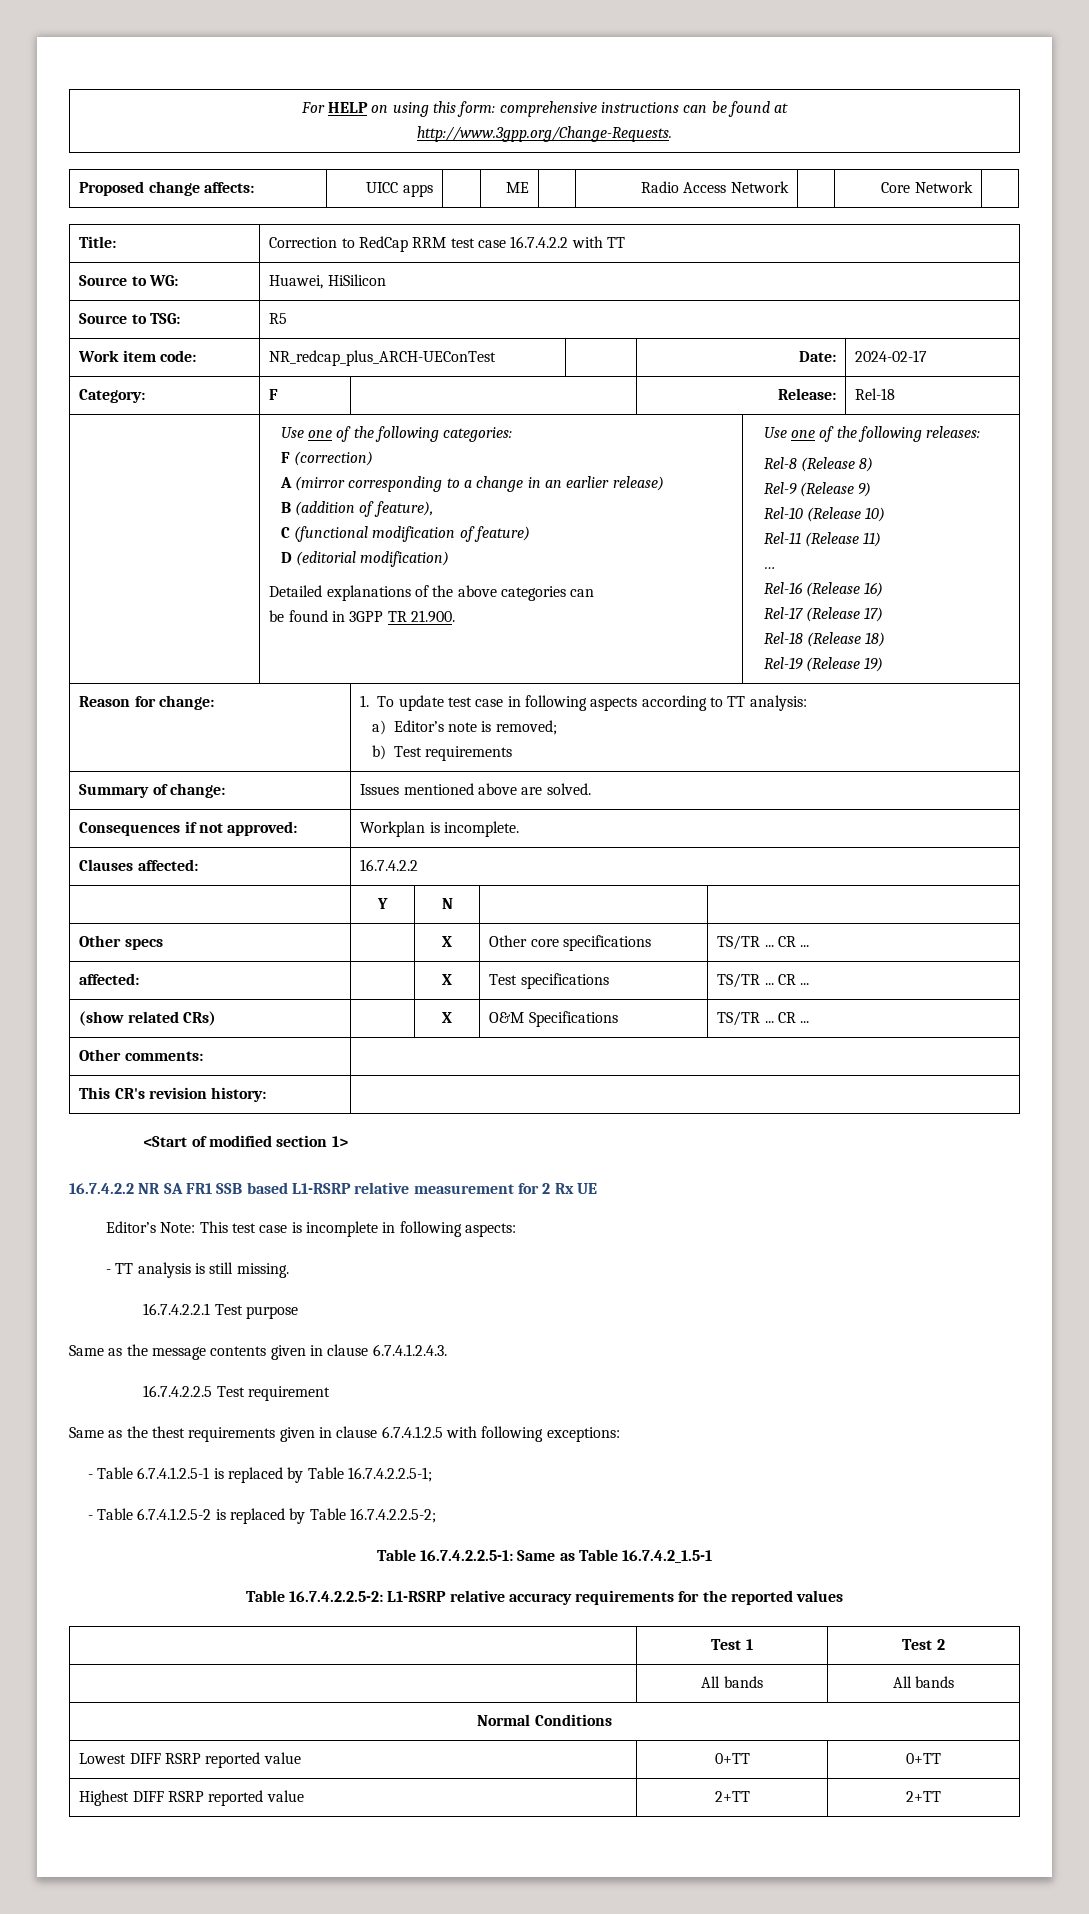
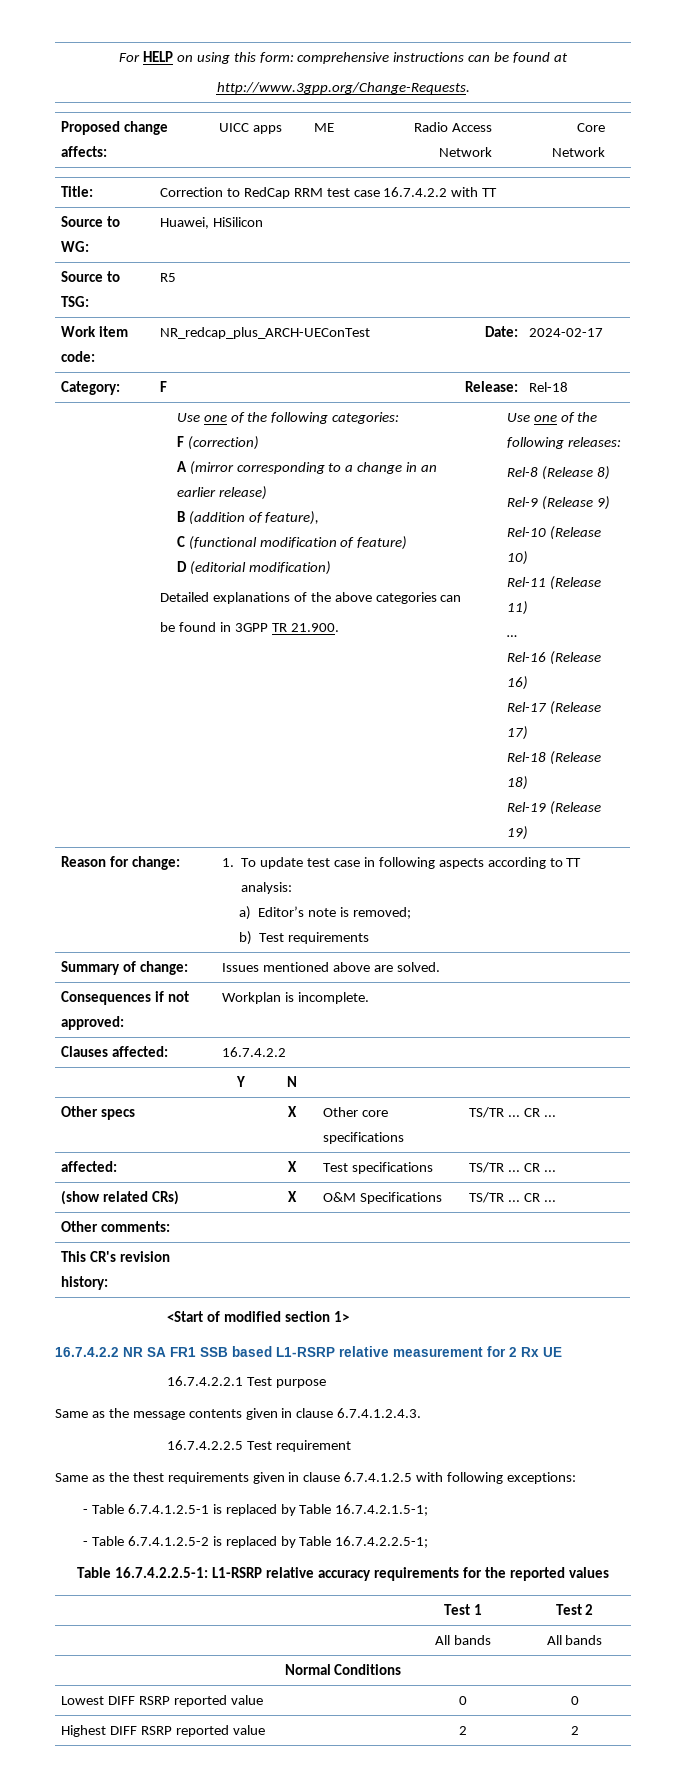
- Editor’s Note: This test case is incomplete in following aspects:
- - TT analysis is still missing.
- - Table 6.7.4.1.2.5-1 is replaced by Table 16.7.4.2.2.5-1;
+ - Table 6.7.4.1.2.5-1 is replaced by Table 16.7.4.2.1.5-1;
- - Table 6.7.4.1.2.5-2 is replaced by Table 16.7.4.2.2.5-2;
+ - Table 6.7.4.1.2.5-2 is replaced by Table 16.7.4.2.2.5-1;
- Table 16.7.4.2.2.5-1: Same as Table 16.7.4.2_1.5-1
- Table 16.7.4.2.2.5-2: L1-RSRP relative accuracy requirements for the reported values
+ Table 16.7.4.2.2.5-1: L1-RSRP relative accuracy requirements for the reported values
- Lowest DIFF RSRP reported value | 0+TT | 0+TT
+ Lowest DIFF RSRP reported value | 0 | 0
- Highest DIFF RSRP reported value | 2+TT | 2+TT
+ Highest DIFF RSRP reported value | 2 | 2

